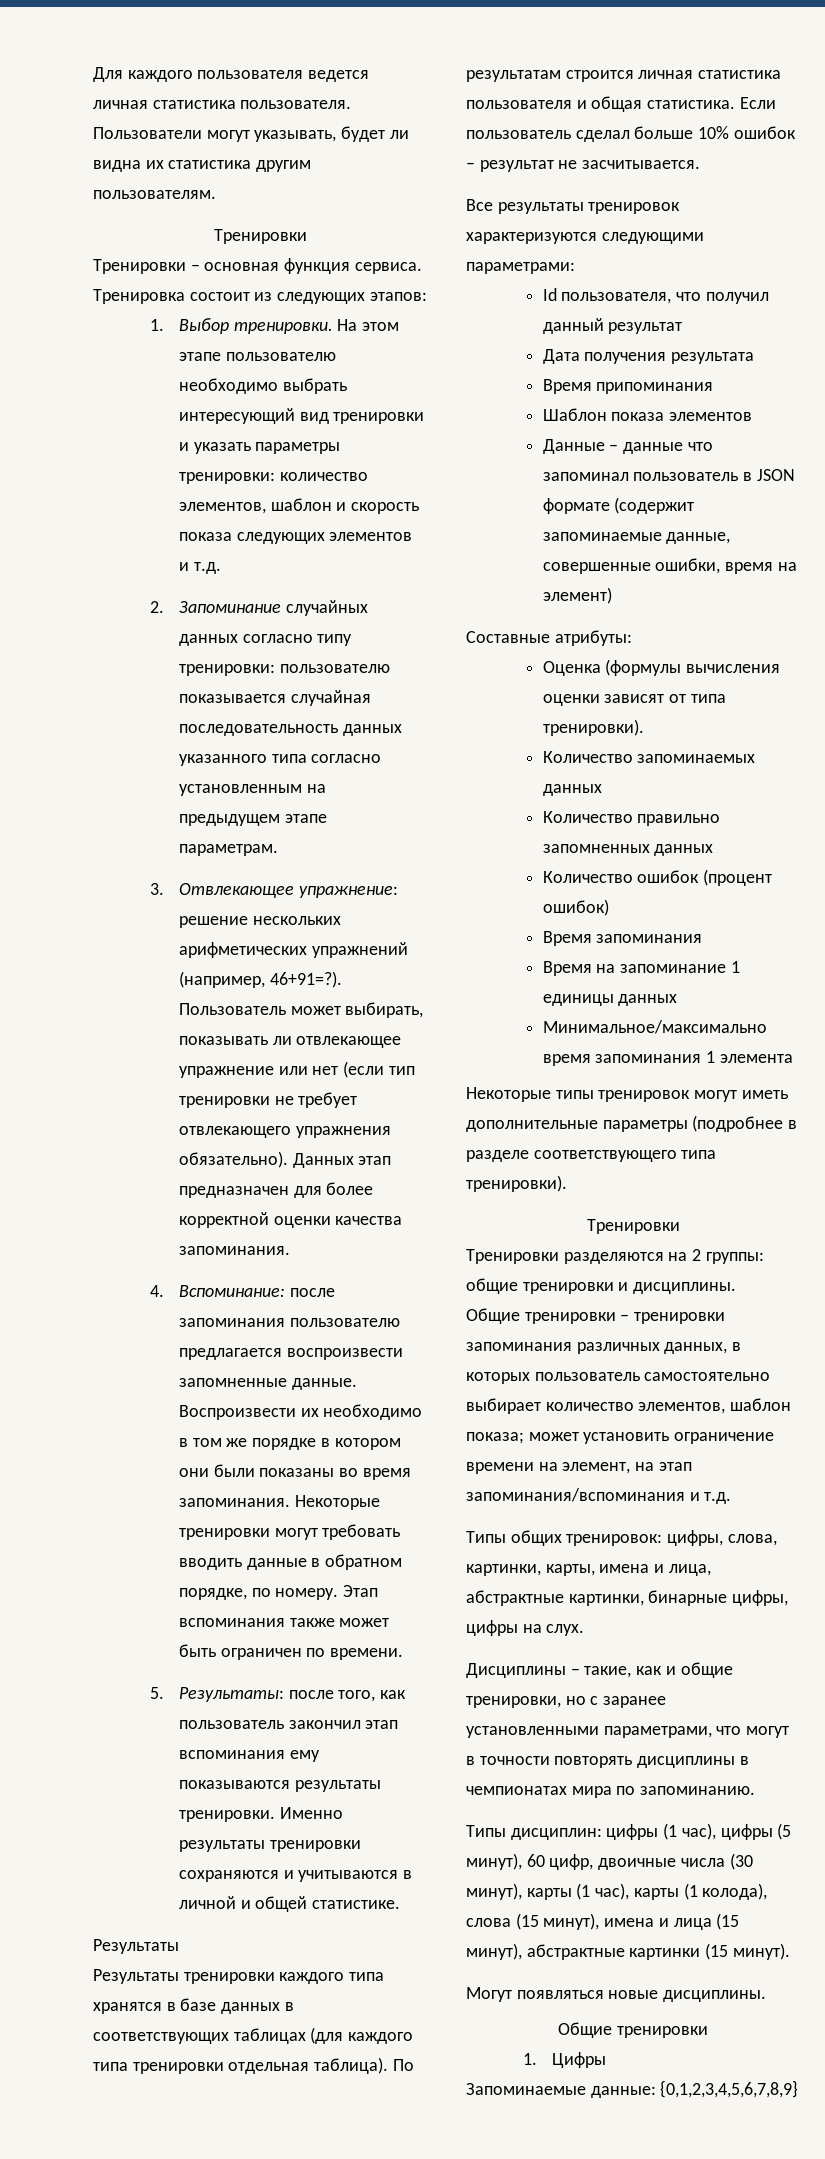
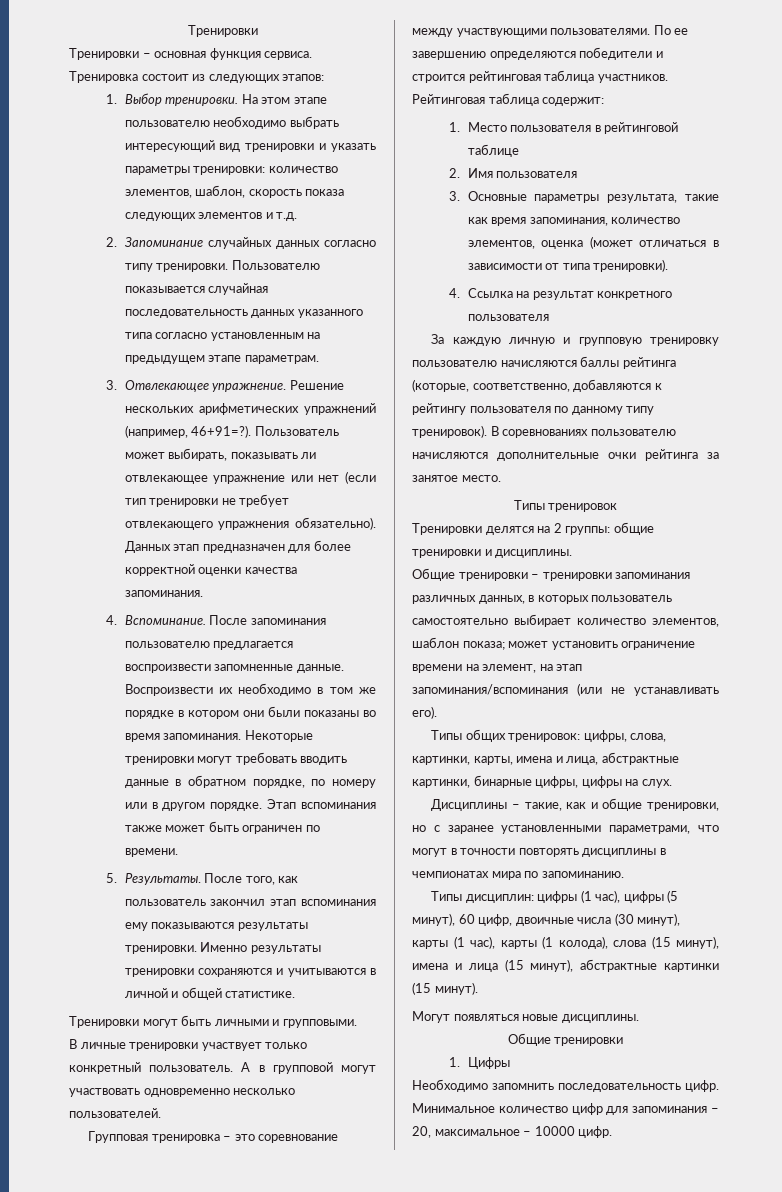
- Для каждого пользователя ведется личная статистика пользователя. Пользователи могут указывать, будет ли видна их статистика другим пользователям.
- На этом этапе пользователю необходимо выбрать интересующий вид тренировки и указать параметры тренировки: количество элементов, шаблон и скорость показа следующих элементов и т.д.
+ На этом этапе пользователю необходимо выбрать интересующий вид тренировки и указать параметры тренировки: количество элементов, шаблон, скорость показа следующих элементов и т.д.
- 2. Запоминание случайных данных согласно типу тренировки: пользователю показывается случайная последовательность данных указанного типа согласно установленным на предыдущем этапе параметрам.
+ 2. Запоминание случайных данных согласно типу тренировки. Пользователю показывается случайная последовательность данных указанного типа согласно установленным на предыдущем этапе параметрам.
- 3. Отвлекающее упражнение: решение нескольких арифметических упражнений (например, 46+91=?).
+ 3. Отвлекающее упражнение. Решение нескольких арифметических упражнений (например, 46+91=?).
- 4. Вспоминание: после запоминания пользователю предлагается воспроизвести запомненные данные.
+ 4. Вспоминание. После запоминания пользователю предлагается воспроизвести запомненные данные.
- Некоторые тренировки могут требовать вводить данные в обратном порядке, по номеру.
+ Некоторые тренировки могут требовать вводить данные в обратном порядке, по номеру или в другом порядке.
- 5. Результаты: после того, как пользователь закончил этап вспоминания ему показываются результаты тренировки.
+ 5. Результаты. После того, как пользователь закончил этап вспоминания ему показываются результаты тренировки.
  Именно результаты тренировки сохраняются и учитываются в личной и общей статистике.
- Результаты
- Результаты тренировки каждого типа хранятся в базе данных в соответствующих таблицах (для каждого типа тренировки отдельная таблица). По результатам строится личная статистика пользователя и общая статистика. Если пользователь сделал больше 10% ошибок – результат не засчитывается.
- Все результаты тренировок характеризуются следующими параметрами:
- Id пользователя, что получил данный результат
- Дата получения результата
- Время припоминания
- Шаблон показа элементов
- Данные – данные что запоминал пользователь в JSON формате (содержит запоминаемые данные, совершенные ошибки, время на элемент)
- Составные атрибуты:
- Оценка (формулы вычисления оценки зависят от типа тренировки).
- Количество запоминаемых данных
- Количество правильно запомненных данных
- Количество ошибок (процент ошибок)
- Время запоминания
- Время на запоминание 1 единицы данных
- Минимальное/максимально время запоминания 1 элемента
- Некоторые типы тренировок могут иметь дополнительные параметры (подробнее в разделе соответствующего типа тренировки).
- Тренировки
- Тренировки разделяются на 2 группы: общие тренировки и дисциплины.
+ Тренировки могут быть личными и групповыми.
+ В личные тренировки участвует только конкретный пользователь. А в групповой могут участвовать одновременно несколько пользователей.
+ Групповая тренировка – это соревнование между участвующими пользователями. По ее завершению определяются победители и строится рейтинговая таблица участников. Рейтинговая таблица содержит:
+ 1. Место пользователя в рейтинговой таблице
+ 2. Имя пользователя
+ 3. Основные параметры результата, такие как время запоминания, количество элементов, оценка (может отличаться в зависимости от типа тренировки).
+ 4. Ссылка на результат конкретного пользователя
+ За каждую личную и групповую тренировку пользователю начисляются баллы рейтинга (которые, соответственно, добавляются к рейтингу пользователя по данному типу тренировок). В соревнованиях пользователю начисляются дополнительные очки рейтинга за занятое место.
+ Типы тренировок
+ Тренировки делятся на 2 группы: общие тренировки и дисциплины.
- Общие тренировки – тренировки запоминания различных данных, в которых пользователь самостоятельно выбирает количество элементов, шаблон показа; может установить ограничение времени на элемент, на этап запоминания/вспоминания и т.д.
+ Общие тренировки – тренировки запоминания различных данных, в которых пользователь самостоятельно выбирает количество элементов, шаблон показа; может установить ограничение времени на элемент, на этап запоминания/вспоминания (или не устанавливать его).
- Запоминаемые данные: {0,1,2,3,4,5,6,7,8,9}
+ Необходимо запомнить последовательность цифр. Минимальное количество цифр для запоминания – 20, максимальное – 10000 цифр.

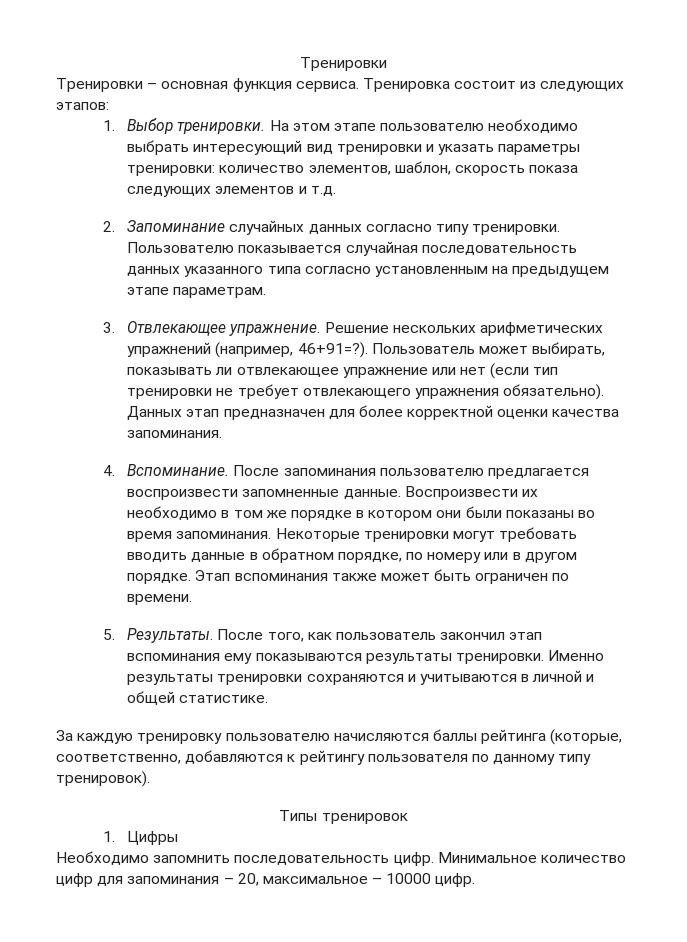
- Тренировки могут быть личными и групповыми.
- В личные тренировки участвует только конкретный пользователь. А в групповой могут участвовать одновременно несколько пользователей.
- Групповая тренировка – это соревнование между участвующими пользователями. По ее завершению определяются победители и строится рейтинговая таблица участников. Рейтинговая таблица содержит:
- 1. Место пользователя в рейтинговой таблице
- 2. Имя пользователя
- 3. Основные параметры результата, такие как время запоминания, количество элементов, оценка (может отличаться в зависимости от типа тренировки).
- 4. Ссылка на результат конкретного пользователя
- За каждую личную и групповую тренировку пользователю начисляются баллы рейтинга (которые, соответственно, добавляются к рейтингу пользователя по данному типу тренировок). В соревнованиях пользователю начисляются дополнительные очки рейтинга за занятое место.
+ За каждую тренировку пользователю начисляются баллы рейтинга (которые, соответственно, добавляются к рейтингу пользователя по данному типу тренировок).
  Типы тренировок
- Тренировки делятся на 2 группы: общие тренировки и дисциплины.
- Общие тренировки – тренировки запоминания различных данных, в которых пользователь самостоятельно выбирает количество элементов, шаблон показа; может установить ограничение времени на элемент, на этап запоминания/вспоминания (или не устанавливать его).
- Типы общих тренировок: цифры, слова, картинки, карты, имена и лица, абстрактные картинки, бинарные цифры, цифры на слух.
- Дисциплины – такие, как и общие тренировки, но с заранее установленными параметрами, что могут в точности повторять дисциплины в чемпионатах мира по запоминанию.
- Типы дисциплин: цифры (1 час), цифры (5 минут), 60 цифр, двоичные числа (30 минут), карты (1 час), карты (1 колода), слова (15 минут), имена и лица (15 минут), абстрактные картинки (15 минут).
- Могут появляться новые дисциплины.
- Общие тренировки

